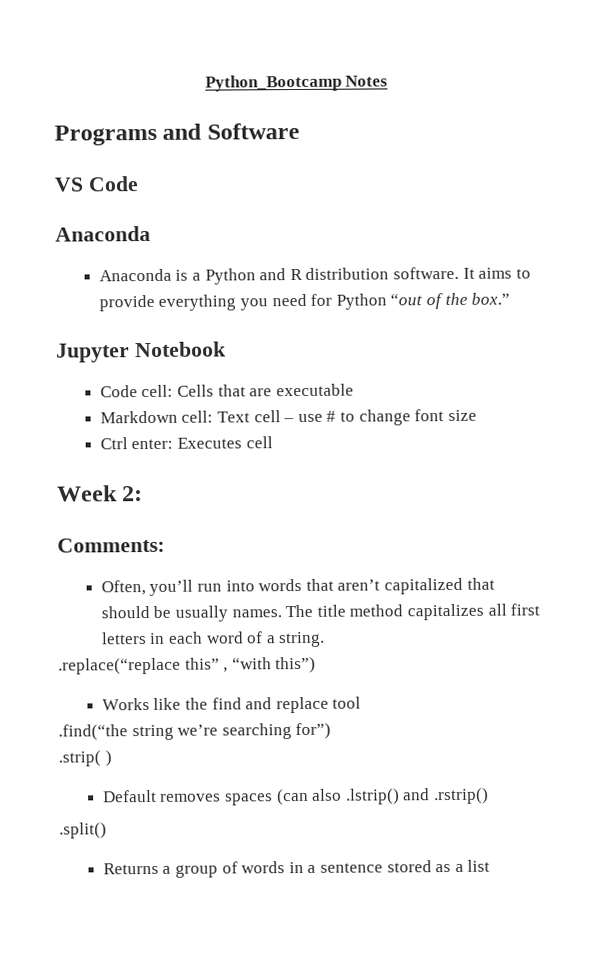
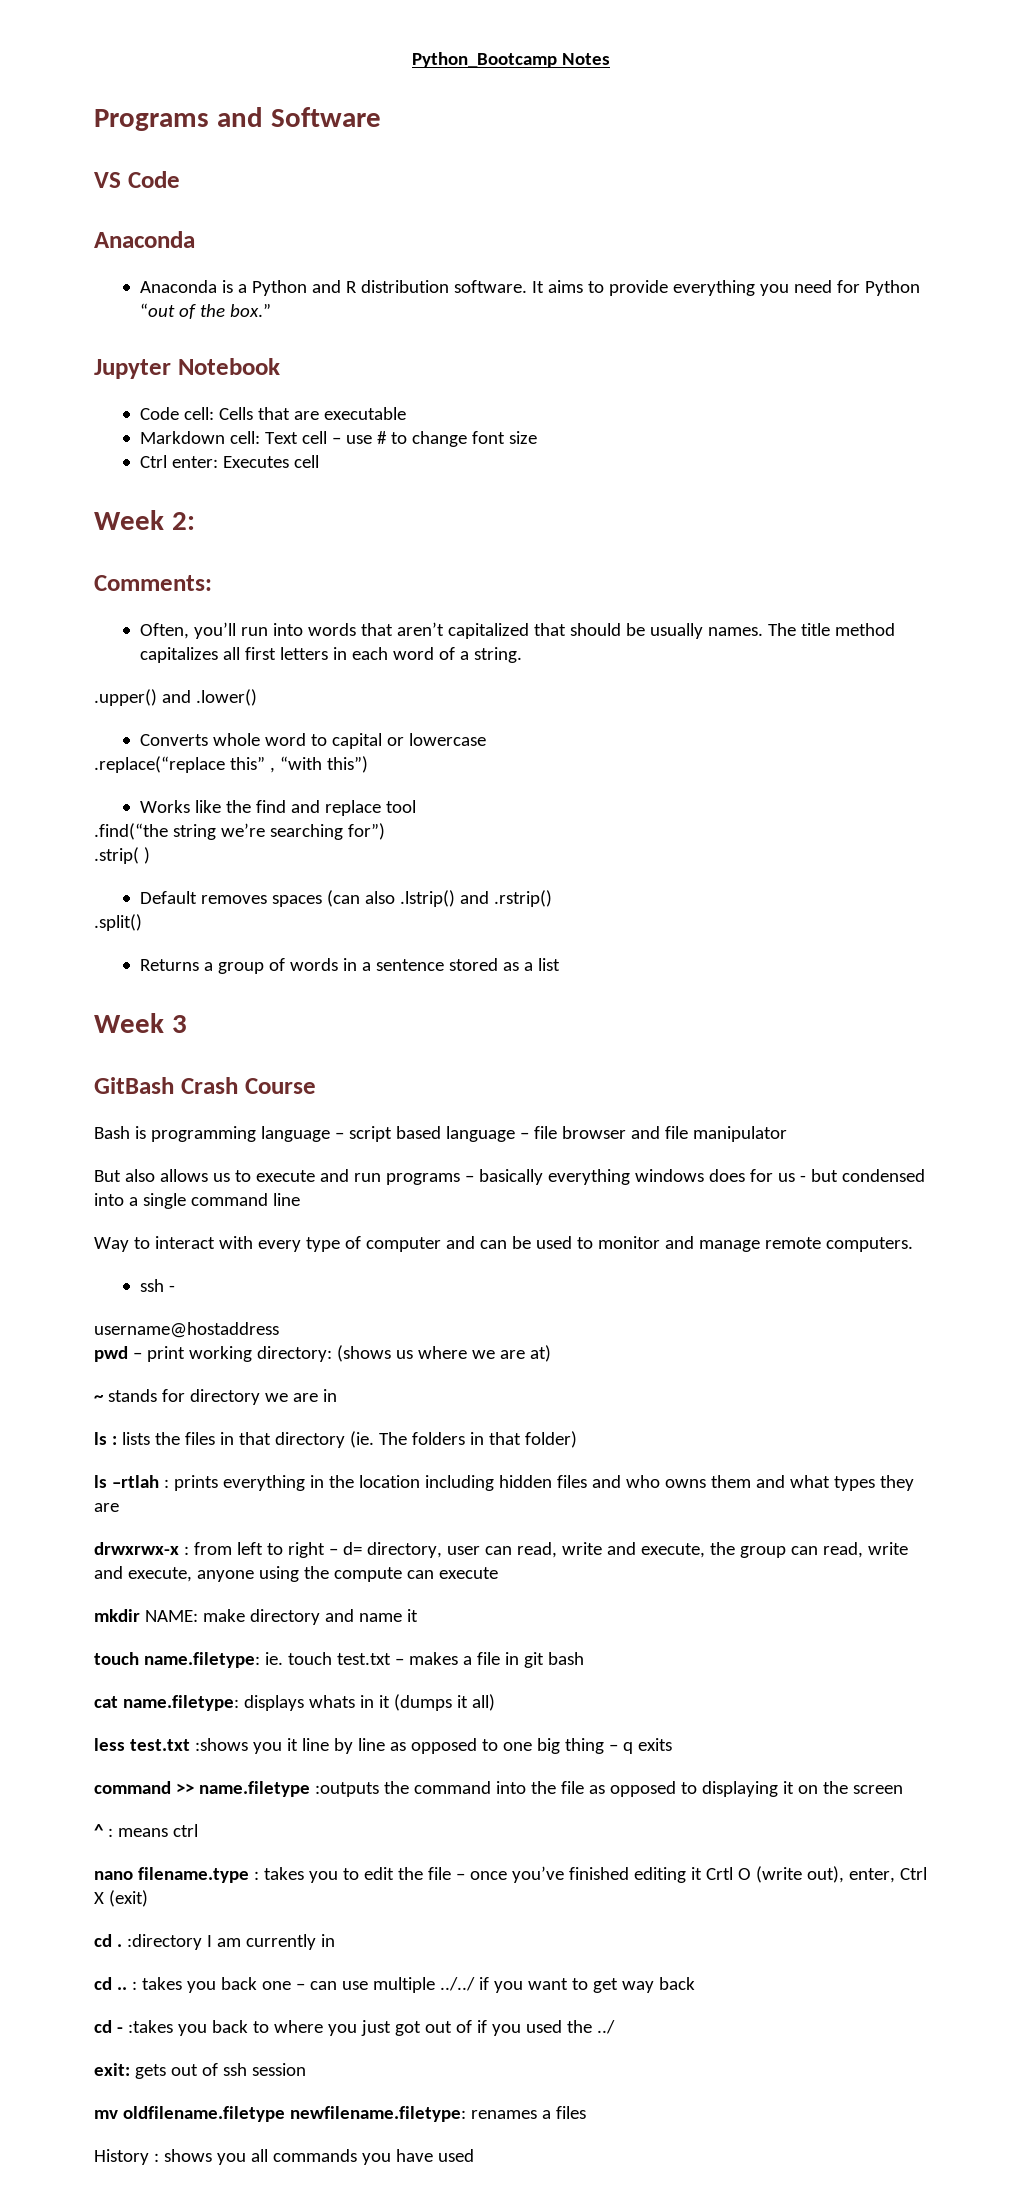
+ .upper() and .lower()
+ Converts whole word to capital or lowercase
+ Week 3
+ GitBash Crash Course
+ Bash is programming language – script based language – file browser and file manipulator
+ But also allows us to execute and run programs – basically everything windows does for us - but condensed into a single command line
+ Way to interact with every type of computer and can be used to monitor and manage remote computers.
+ ssh -
+ username@hostaddress
+ pwd – print working directory: (shows us where we are at)
+ ~ stands for directory we are in
+ ls : lists the files in that directory (ie. The folders in that folder)
+ ls –rtlah : prints everything in the location including hidden files and who owns them and what types they are
+ drwxrwx-x : from left to right – d= directory, user can read, write and execute, the group can read, write and execute, anyone using the compute can execute
+ mkdir NAME: make directory and name it
+ touch name.filetype: ie. touch test.txt – makes a file in git bash
+ cat name.filetype: displays whats in it (dumps it all)
+ less test.txt :shows you it line by line as opposed to one big thing – q exits
+ command >> name.filetype :outputs the command into the file as opposed to displaying it on the screen
+ ^ : means ctrl
+ nano filename.type : takes you to edit the file – once you’ve finished editing it Crtl O (write out), enter, Ctrl X (exit)
+ cd . :directory I am currently in
+ cd .. : takes you back one – can use multiple ../../ if you want to get way back
+ cd - :takes you back to where you just got out of if you used the ../
+ exit: gets out of ssh session
+ mv oldfilename.filetype newfilename.filetype: renames a files
+ History : shows you all commands you have used

